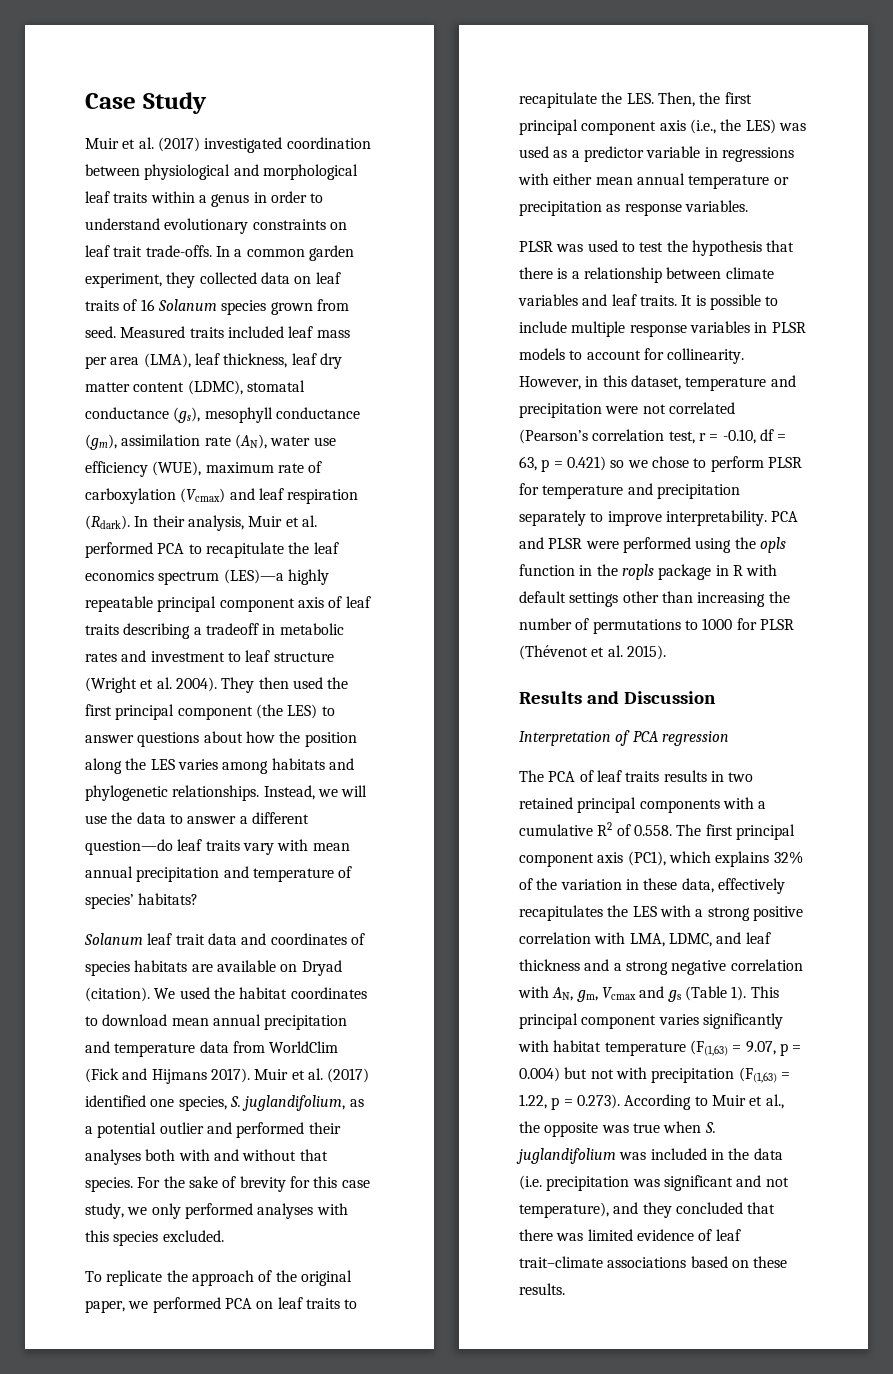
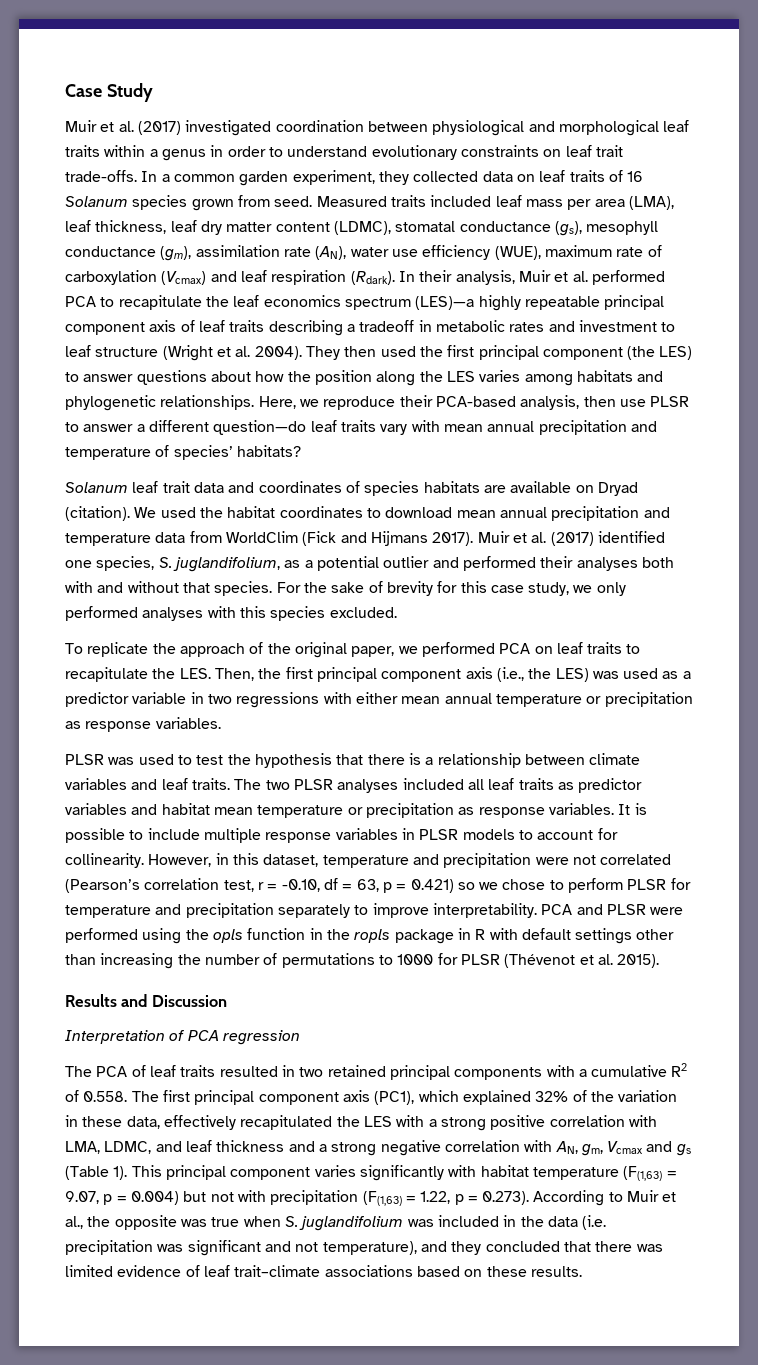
- Instead, we will use the data to answer a different question—do leaf traits vary with mean annual precipitation and temperature of species’ habitats?
+ Here, we reproduce their PCA-based analysis, then use PLSR to answer a different question—do leaf traits vary with mean annual precipitation and temperature of species’ habitats?
- To replicate the approach of the original paper, we performed PCA on leaf traits to recapitulate the LES. Then, the first principal component axis (i.e., the LES) was used as a predictor variable in regressions with either mean annual temperature or precipitation as response variables.
+ To replicate the approach of the original paper, we performed PCA on leaf traits to recapitulate the LES. Then, the first principal component axis (i.e., the LES) was used as a predictor variable in two regressions with either mean annual temperature or precipitation as response variables.
+ The two PLSR analyses included all leaf traits as predictor variables and habitat mean temperature or precipitation as response variables.
- The PCA of leaf traits results in two retained principal components with a cumulative R2 of 0.558. The first principal component axis (PC1), which explains 32% of the variation in these data, effectively recapitulates the LES with a strong positive correlation with LMA, LDMC, and leaf thickness and a strong negative correlation with AN, gm, Vcmax and gs (Table 1).
+ The PCA of leaf traits resulted in two retained principal components with a cumulative R2 of 0.558. The first principal component axis (PC1), which explained 32% of the variation in these data, effectively recapitulated the LES with a strong positive correlation with LMA, LDMC, and leaf thickness and a strong negative correlation with AN, gm, Vcmax and gs (Table 1).

